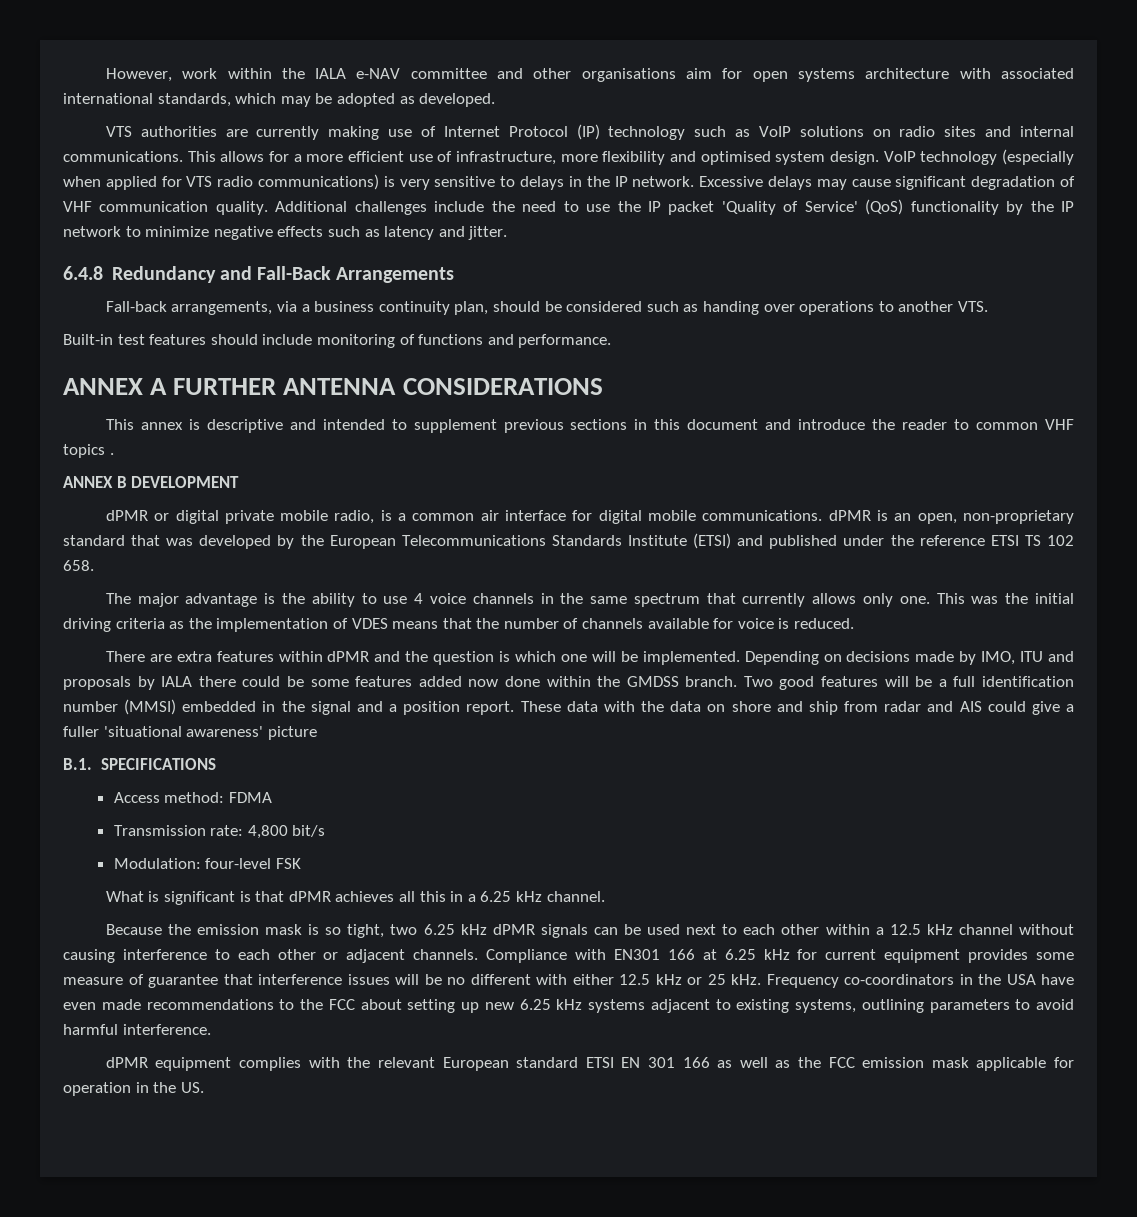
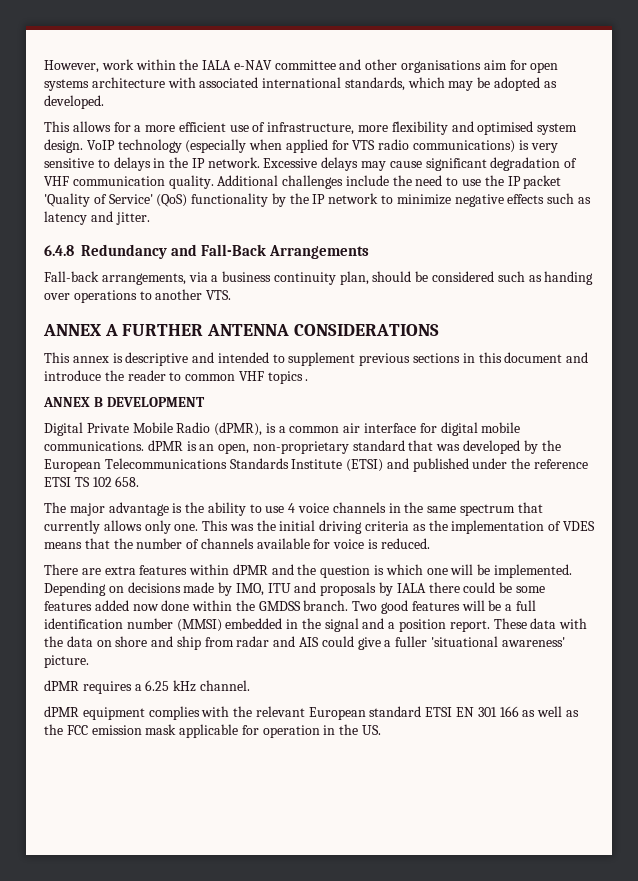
- VTS authorities are currently making use of Internet Protocol (IP) technology such as VoIP solutions on radio sites and internal communications.
- Built-in test features should include monitoring of functions and performance.
- dPMR or digital private mobile radio, is a common air interface for digital mobile communications. dPMR is an open, non-proprietary standard that was developed by the European Telecommunications Standards Institute (ETSI) and published under the reference ETSI TS 102 658.
+ Digital Private Mobile Radio (dPMR), is a common air interface for digital mobile communications. dPMR is an open, non-proprietary standard that was developed by the European Telecommunications Standards Institute (ETSI) and published under the reference ETSI TS 102 658.
- These data with the data on shore and ship from radar and AIS could give a fuller 'situational awareness' picture
- B.1. SPECIFICATIONS
- Access method: FDMA
- Transmission rate: 4,800 bit/s
- Modulation: four-level FSK
- What is significant is that dPMR achieves all this in a 6.25 kHz channel.
- Because the emission mask is so tight, two 6.25 kHz dPMR signals can be used next to each other within a 12.5 kHz channel without causing interference to each other or adjacent channels. Compliance with EN301 166 at 6.25 kHz for current equipment provides some measure of guarantee that interference issues will be no different with either 12.5 kHz or 25 kHz. Frequency co-coordinators in the USA have even made recommendations to the FCC about setting up new 6.25 kHz systems adjacent to existing systems, outlining parameters to avoid harmful interference.
+ These data with the data on shore and ship from radar and AIS could give a fuller 'situational awareness' picture.
+ dPMR requires a 6.25 kHz channel.

